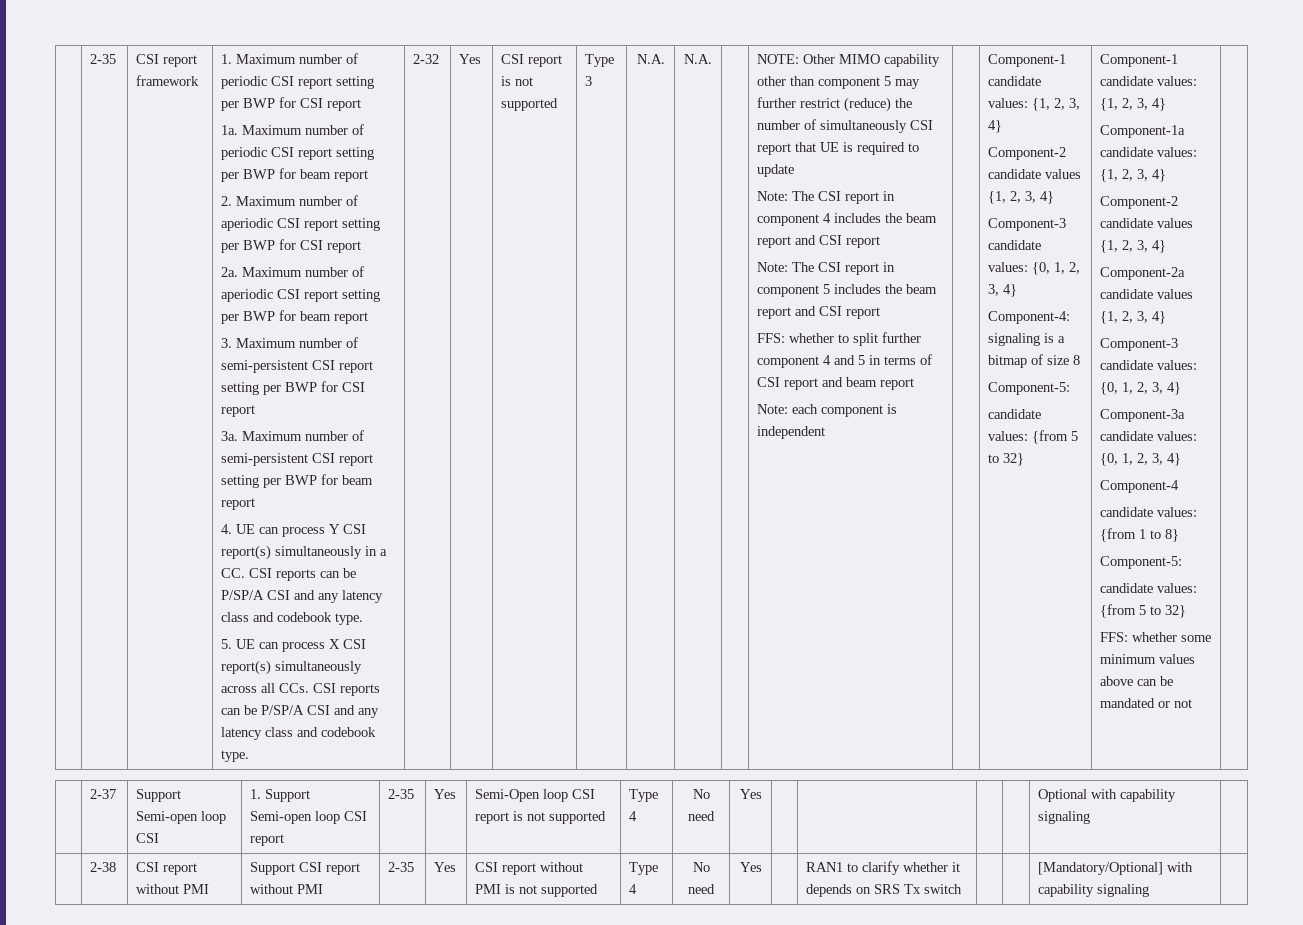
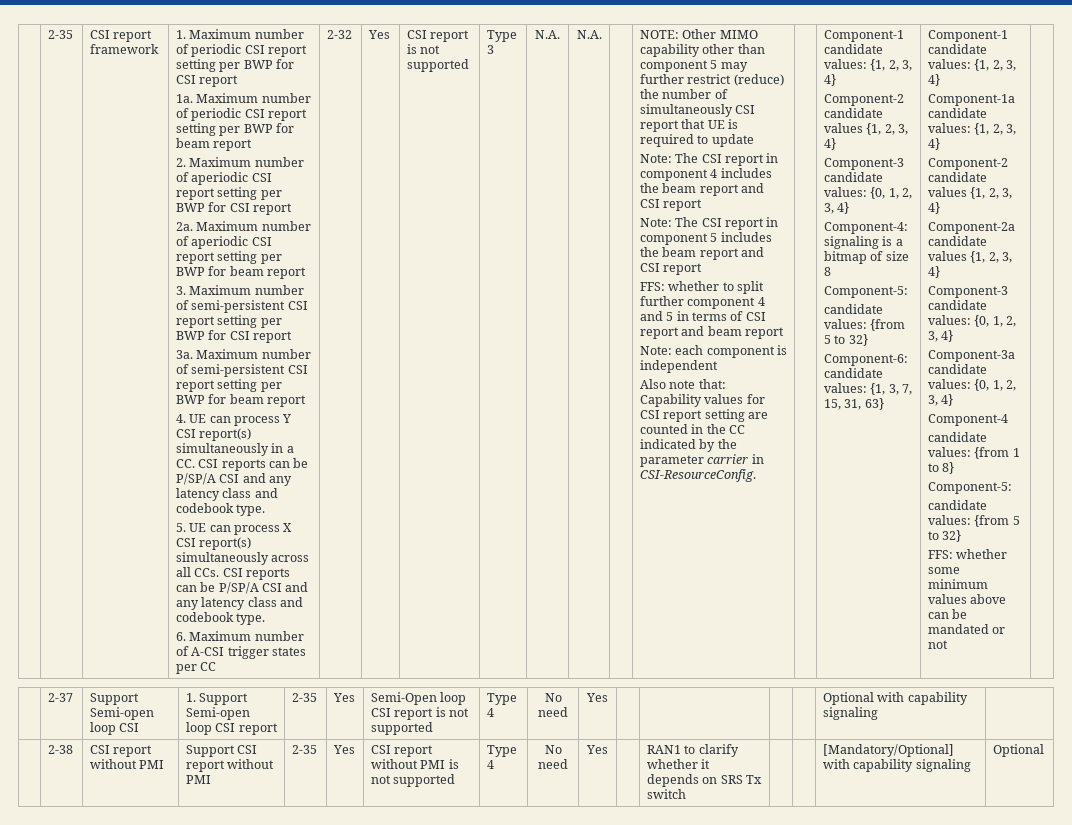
+ 6. Maximum number of A-CSI trigger states per CC
+ Also note that: Capability values for CSI report setting are counted in the CC indicated by the parameter carrier in CSI-ResourceConfig.
+ Component-6: candidate values: {1, 3, 7, 15, 31, 63}
- | 2-38 | CSI report without PMI | Support CSI report without PMI | 2-35 | Yes | CSI report without PMI is not supported | Type 4 | No need | Yes | | RAN1 to clarify whether it depends on SRS Tx switch | | | [Mandatory/Optional] with capability signaling |
+ | 2-38 | CSI report without PMI | Support CSI report without PMI | 2-35 | Yes | CSI report without PMI is not supported | Type 4 | No need | Yes | | RAN1 to clarify whether it depends on SRS Tx switch | | | [Mandatory/Optional] with capability signaling | Optional

